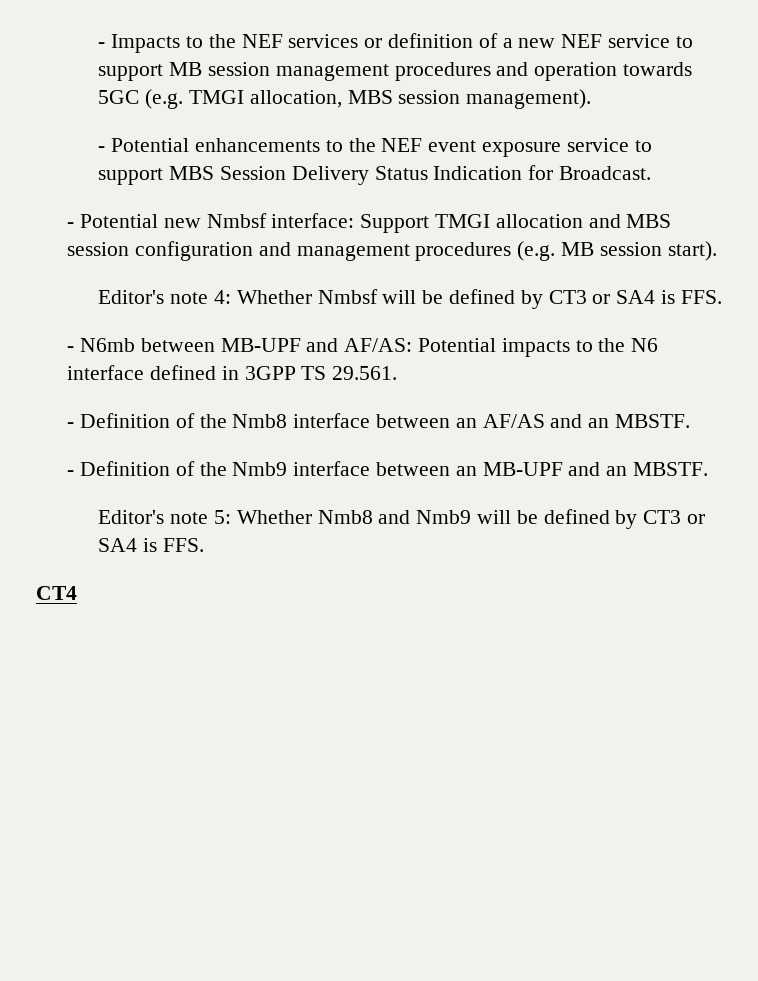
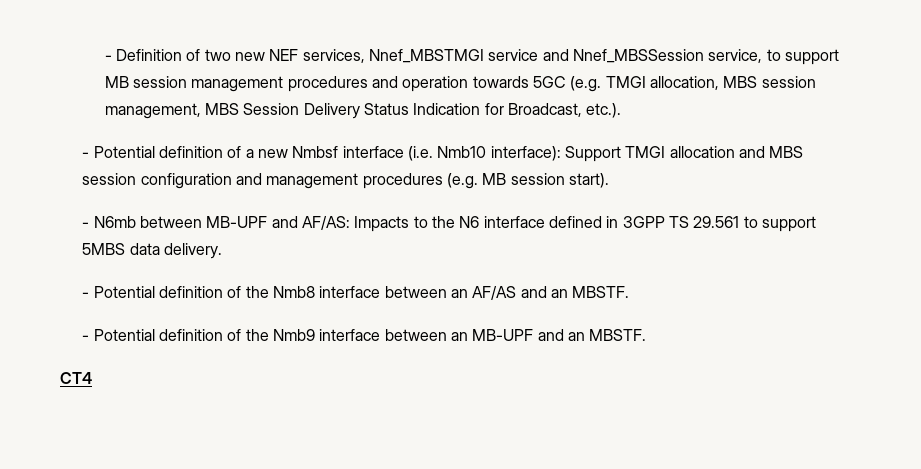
- - Impacts to the NEF services or definition of a new NEF service to support MB session management procedures and operation towards 5GC (e.g. TMGI allocation, MBS session management).
- - Potential enhancements to the NEF event exposure service to support MBS Session Delivery Status Indication for Broadcast.
- - Potential new Nmbsf interface: Support TMGI allocation and MBS session configuration and management procedures (e.g. MB session start).
+ - Definition of two new NEF services, Nnef_MBSTMGI service and Nnef_MBSSession service, to support MB session management procedures and operation towards 5GC (e.g. TMGI allocation, MBS session management, MBS Session Delivery Status Indication for Broadcast, etc.).
+ - Potential definition of a new Nmbsf interface (i.e. Nmb10 interface): Support TMGI allocation and MBS session configuration and management procedures (e.g. MB session start).
- Editor's note 4: Whether Nmbsf will be defined by CT3 or SA4 is FFS.
- - N6mb between MB-UPF and AF/AS: Potential impacts to the N6 interface defined in 3GPP TS 29.561.
- - Definition of the Nmb8 interface between an AF/AS and an MBSTF.
+ - N6mb between MB-UPF and AF/AS: Impacts to the N6 interface defined in 3GPP TS 29.561 to support 5MBS data delivery.
+ - Potential definition of the Nmb8 interface between an AF/AS and an MBSTF.
- - Definition of the Nmb9 interface between an MB-UPF and an MBSTF.
+ - Potential definition of the Nmb9 interface between an MB-UPF and an MBSTF.
- Editor's note 5: Whether Nmb8 and Nmb9 will be defined by CT3 or SA4 is FFS.

